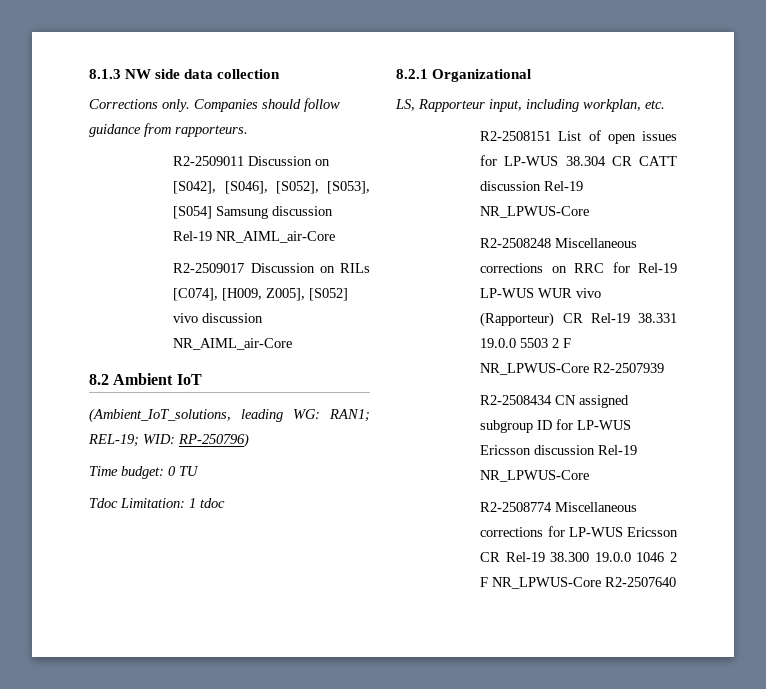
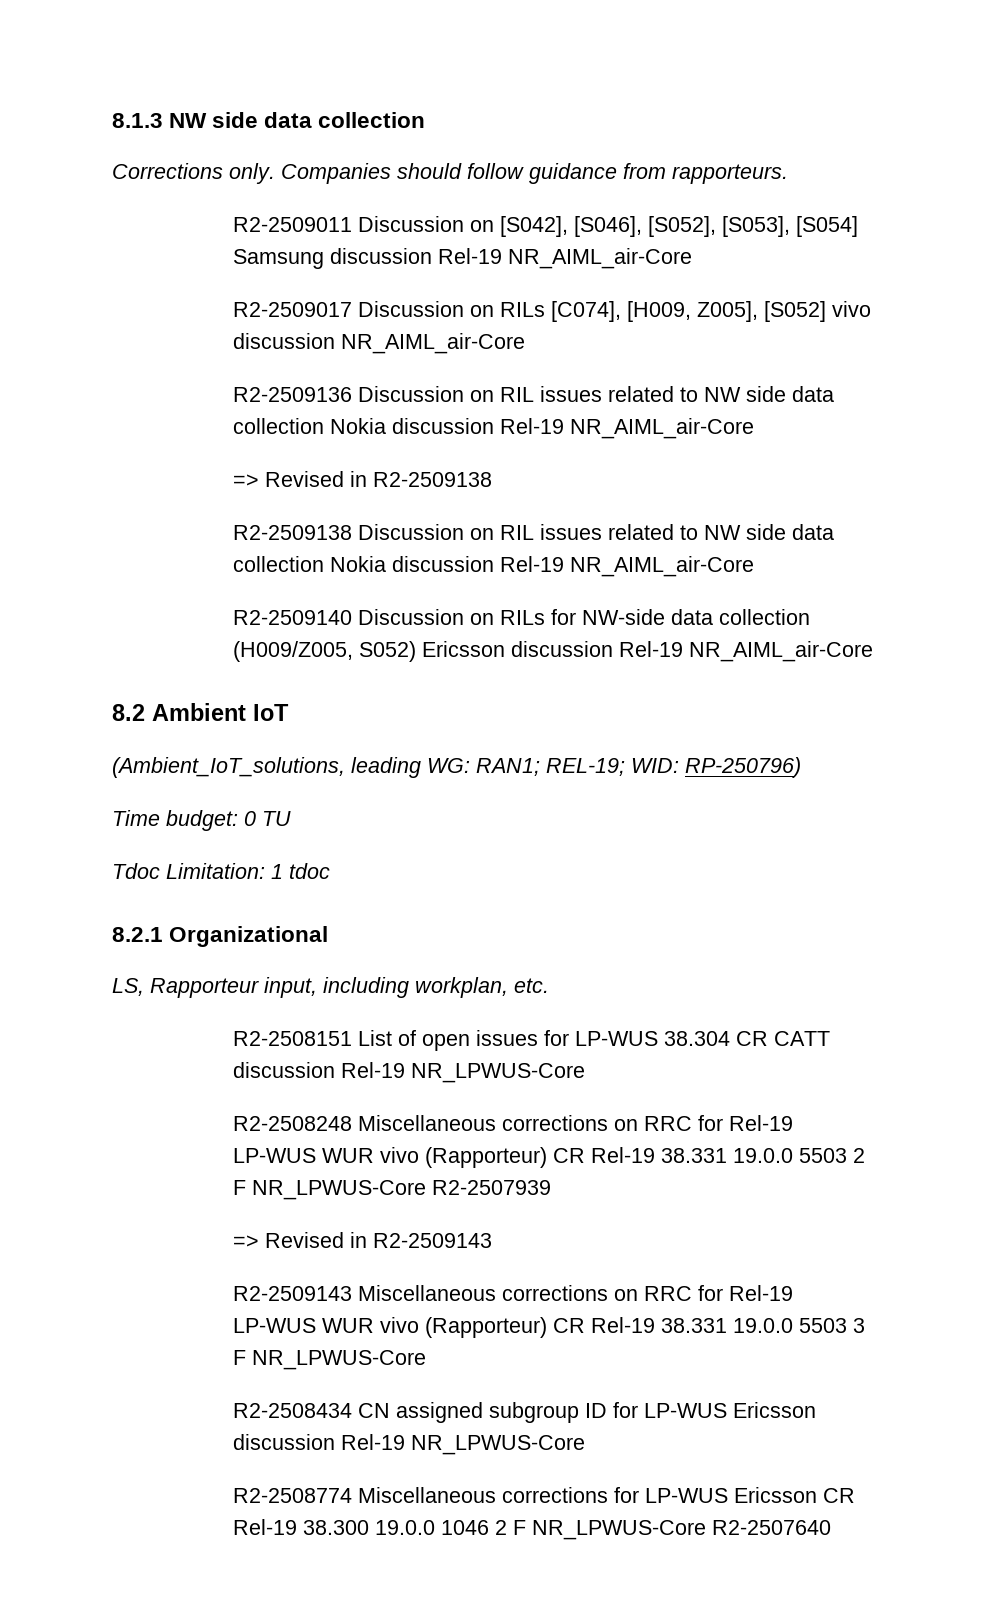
+ R2-2509136 Discussion on RIL issues related to NW side data collection Nokia discussion Rel-19 NR_AIML_air-Core
+ => Revised in R2-2509138
+ R2-2509138 Discussion on RIL issues related to NW side data collection Nokia discussion Rel-19 NR_AIML_air-Core
+ R2-2509140 Discussion on RILs for NW-side data collection (H009/Z005, S052) Ericsson discussion Rel-19 NR_AIML_air-Core
+ => Revised in R2-2509143
+ R2-2509143 Miscellaneous corrections on RRC for Rel-19 LP-WUS WUR vivo (Rapporteur) CR Rel-19 38.331 19.0.0 5503 3 F NR_LPWUS-Core

